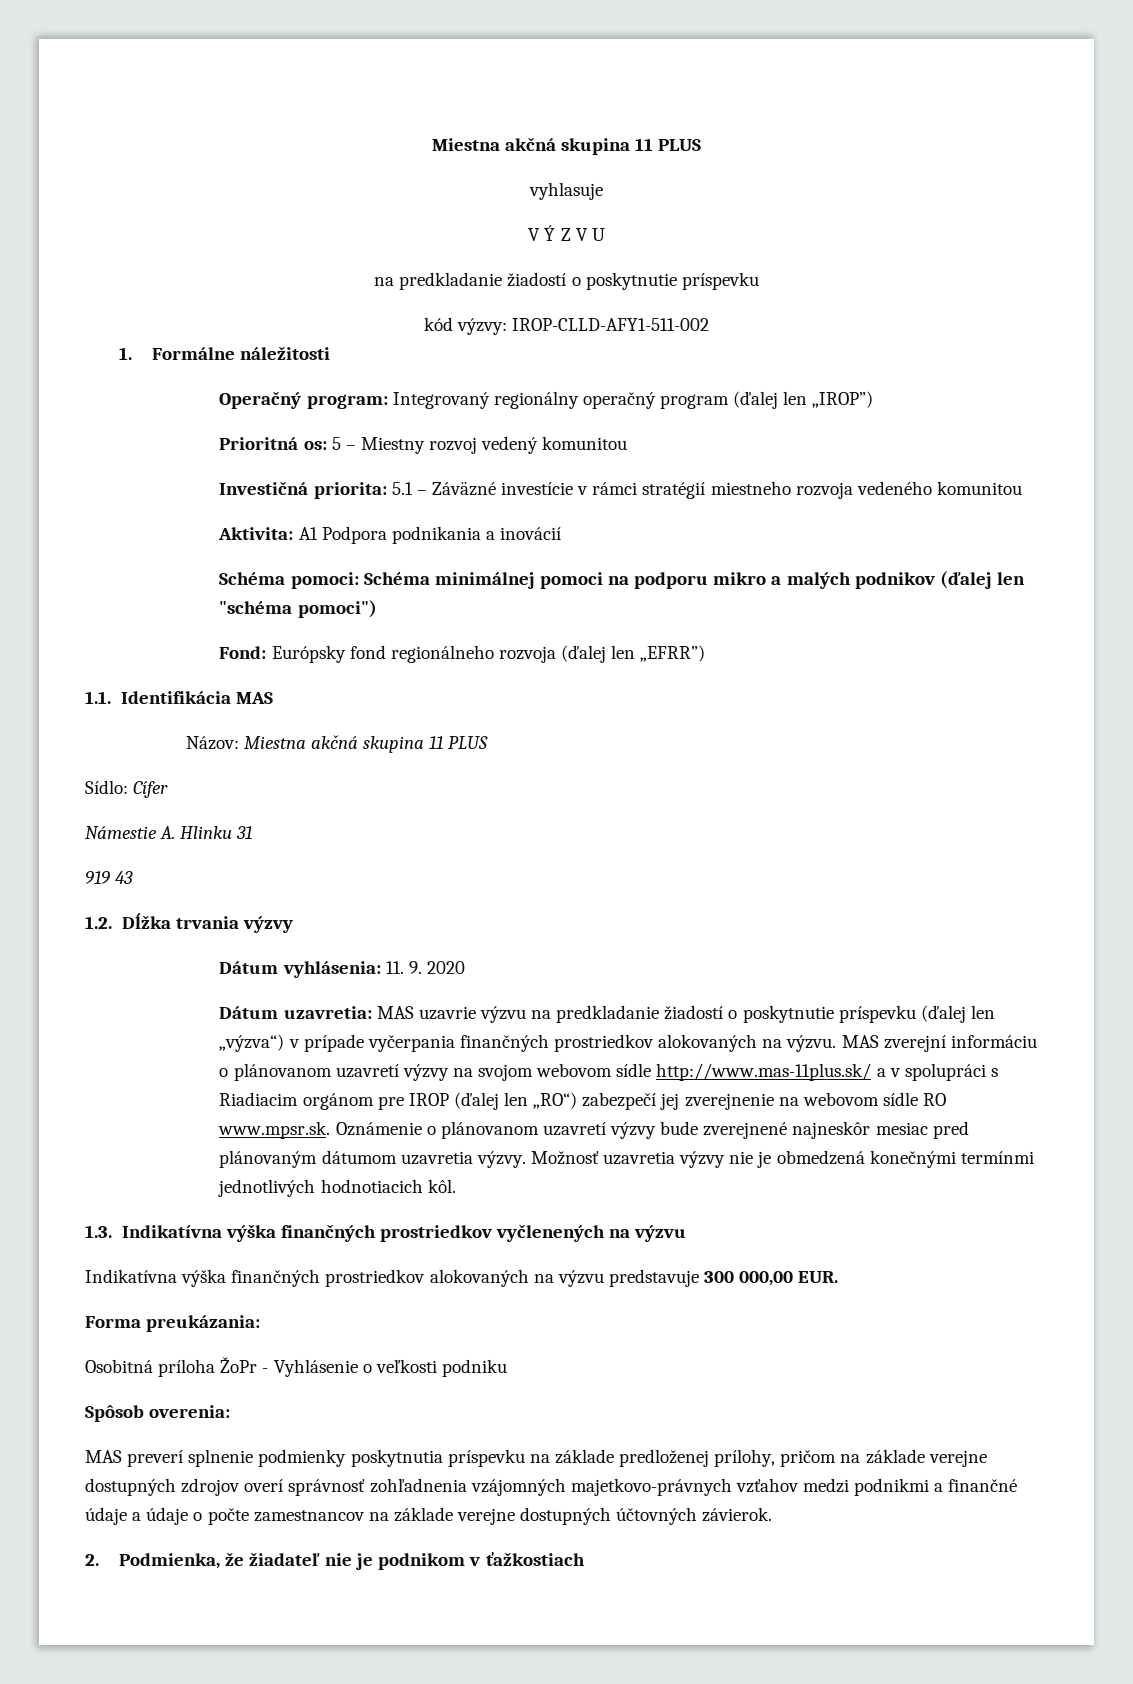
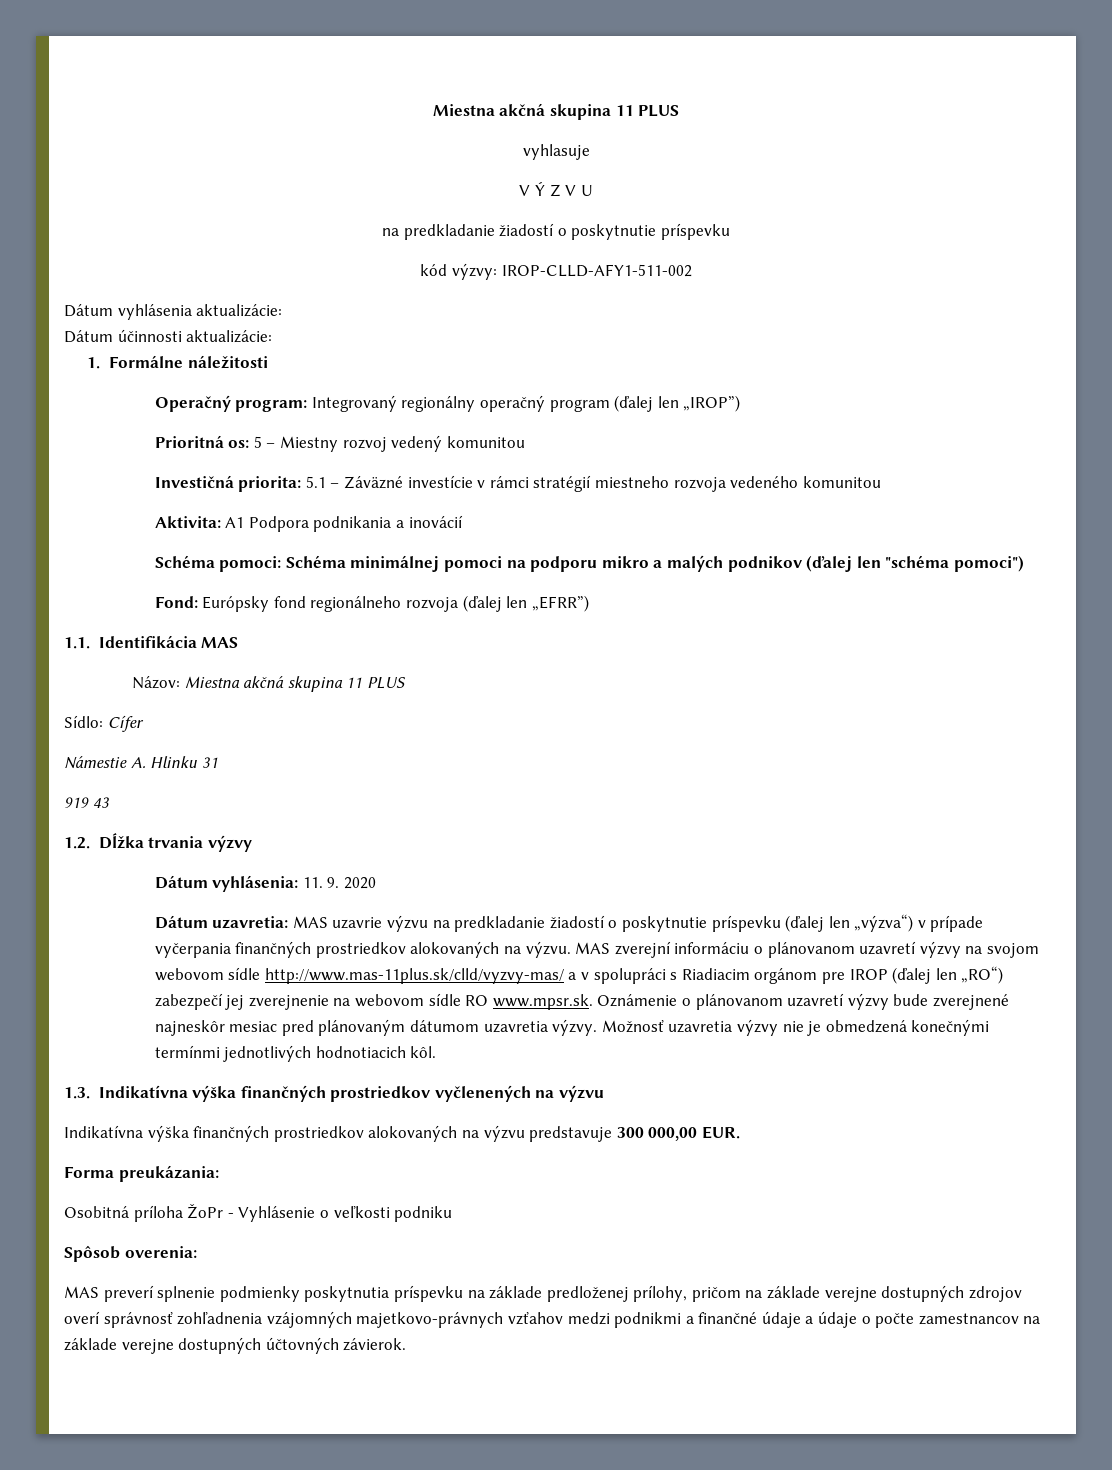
+ Dátum vyhlásenia aktualizácie:
+ Dátum účinnosti aktualizácie:
- MAS zverejní informáciu o plánovanom uzavretí výzvy na svojom webovom sídle http://www.mas-11plus.sk/ a v spolupráci s Riadiacim orgánom pre IROP (ďalej len „RO“) zabezpečí jej zverejnenie na webovom sídle RO www.mpsr.sk. Oznámenie o plánovanom uzavretí výzvy bude zverejnené najneskôr mesiac pred plánovaným dátumom uzavretia výzvy.
+ MAS zverejní informáciu o plánovanom uzavretí výzvy na svojom webovom sídle http://www.mas-11plus.sk/clld/vyzvy-mas/ a v spolupráci s Riadiacim orgánom pre IROP (ďalej len „RO“) zabezpečí jej zverejnenie na webovom sídle RO www.mpsr.sk. Oznámenie o plánovanom uzavretí výzvy bude zverejnené najneskôr mesiac pred plánovaným dátumom uzavretia výzvy.
- 2. Podmienka, že žiadateľ nie je podnikom v ťažkostiach

